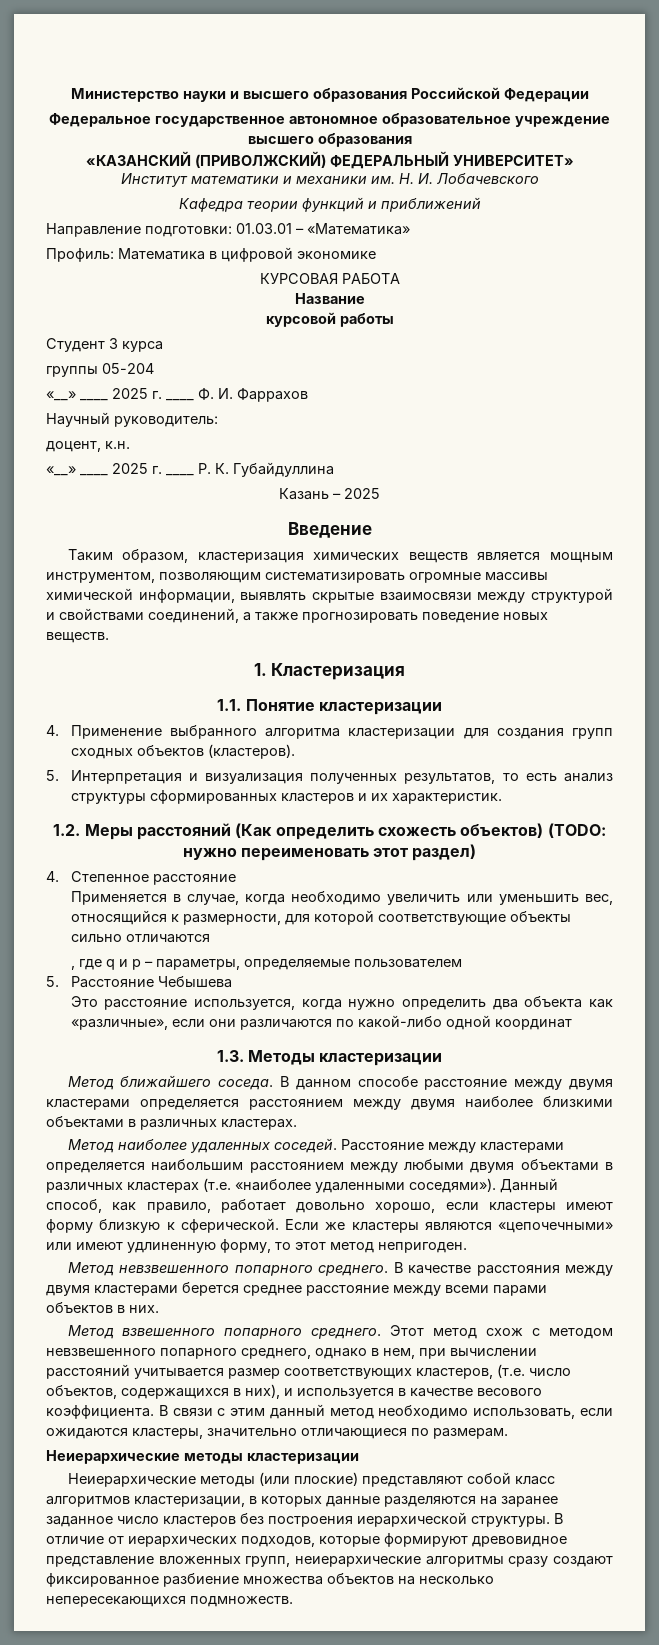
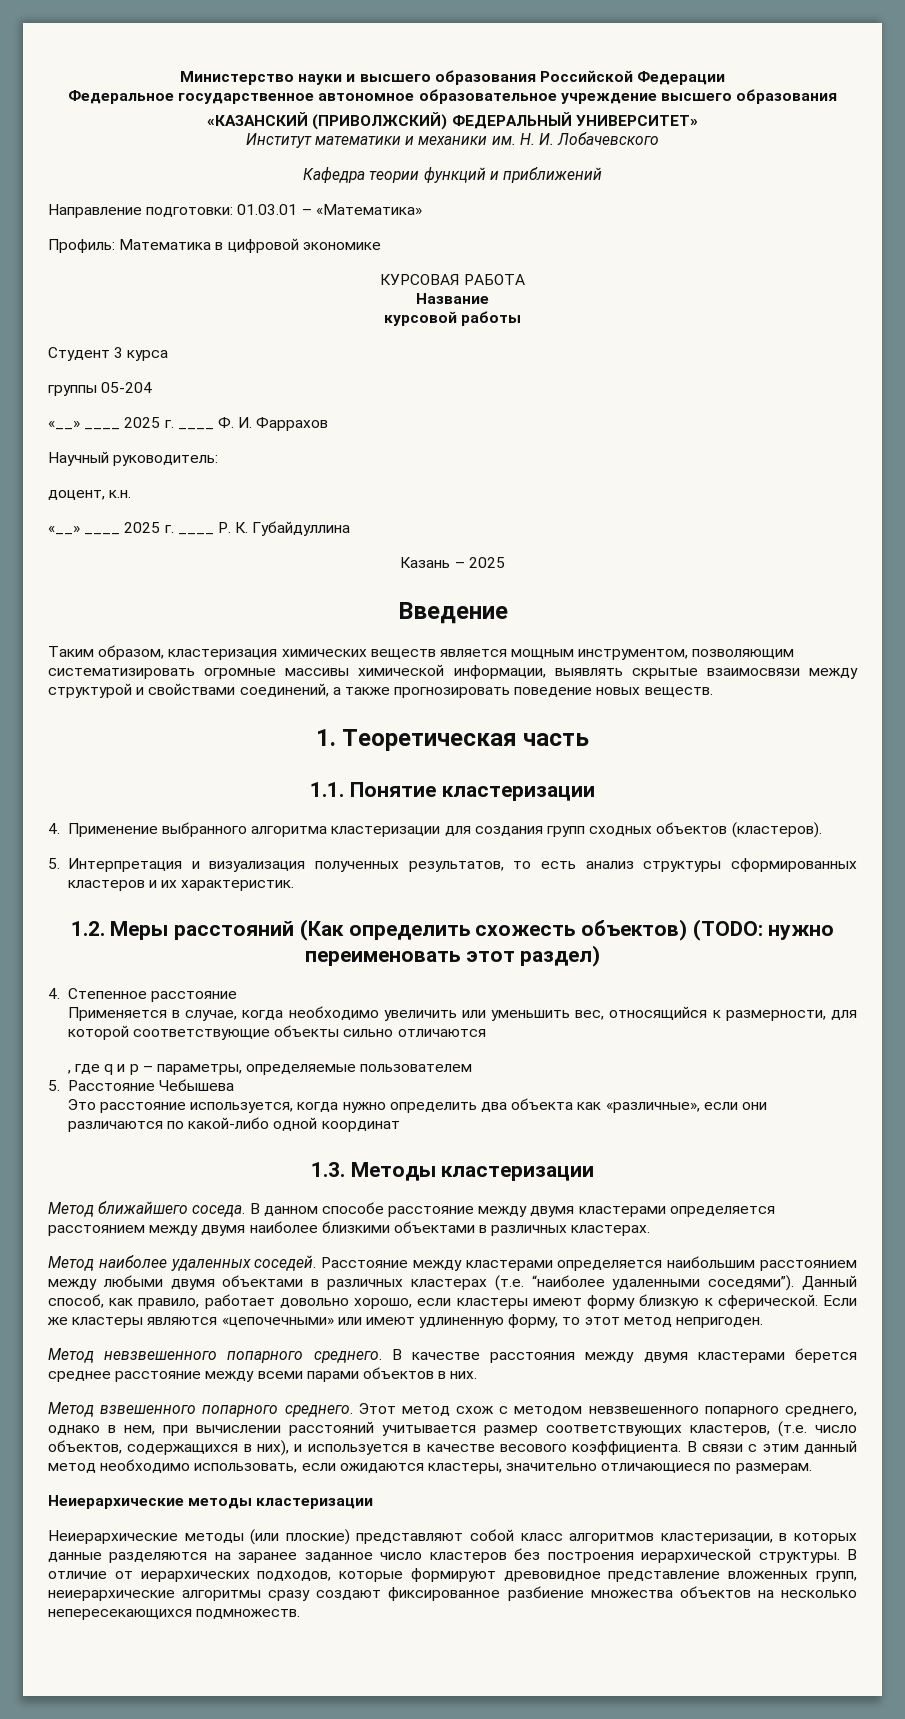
- 1. Кластеризация
+ 1. Теоретическая часть
- Расстояние между кластерами определяется наибольшим расстоянием между любыми двумя объектами в различных кластерах (т.е. «наиболее удаленными соседями»).
+ Расстояние между кластерами определяется наибольшим расстоянием между любыми двумя объектами в различных кластерах (т.е. “наиболее удаленными соседями”).

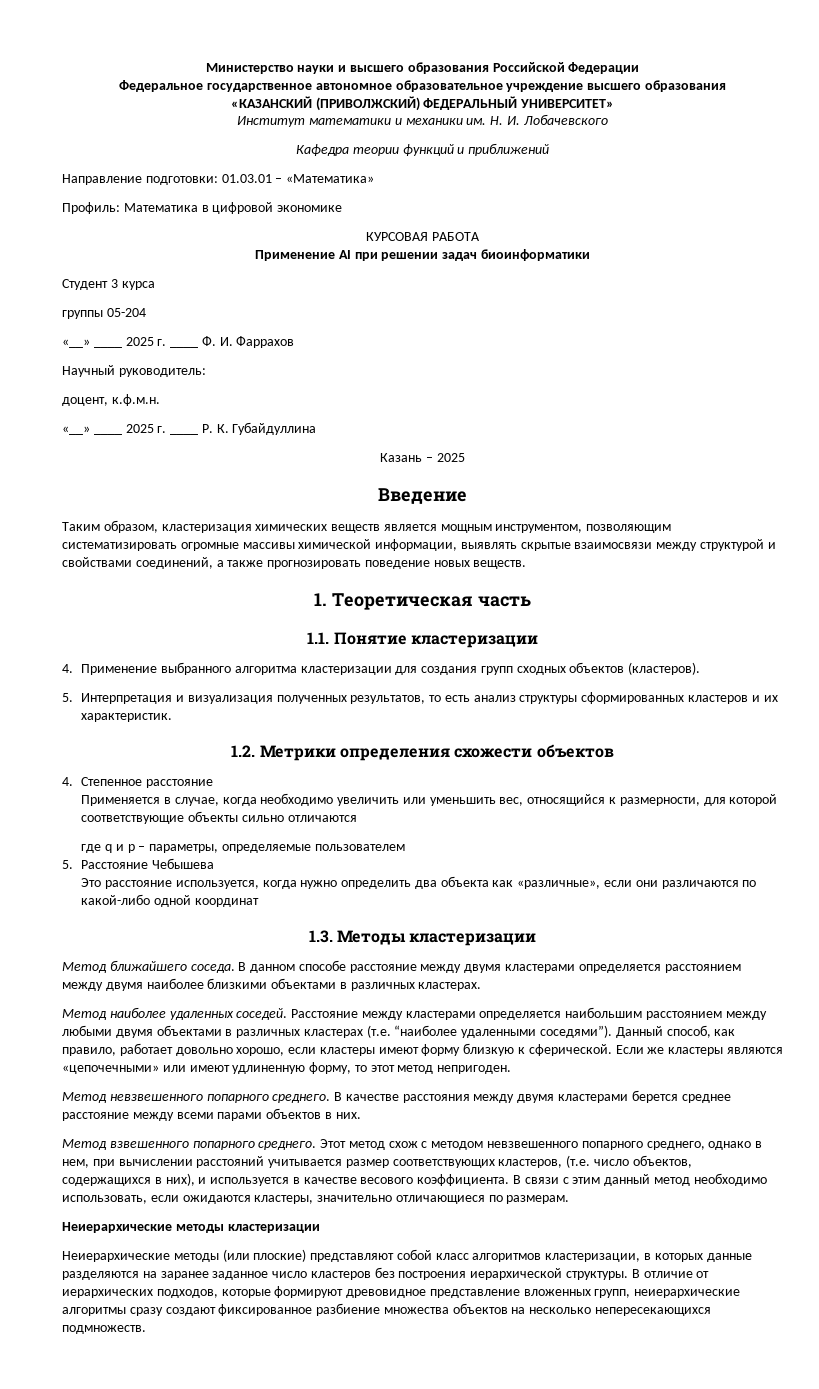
- Название
- курсовой работы
+ Применение AI при решении задач биоинформатики
- доцент, к.н.
+ доцент, к.ф.м.н.
- 1.2. Меры расстояний (Как определить схожесть объектов) (TODO: нужно переименовать этот раздел)
+ 1.2. Метрики определения схожести объектов
- , где q и p – параметры, определяемые пользователем
+ где q и p – параметры, определяемые пользователем

